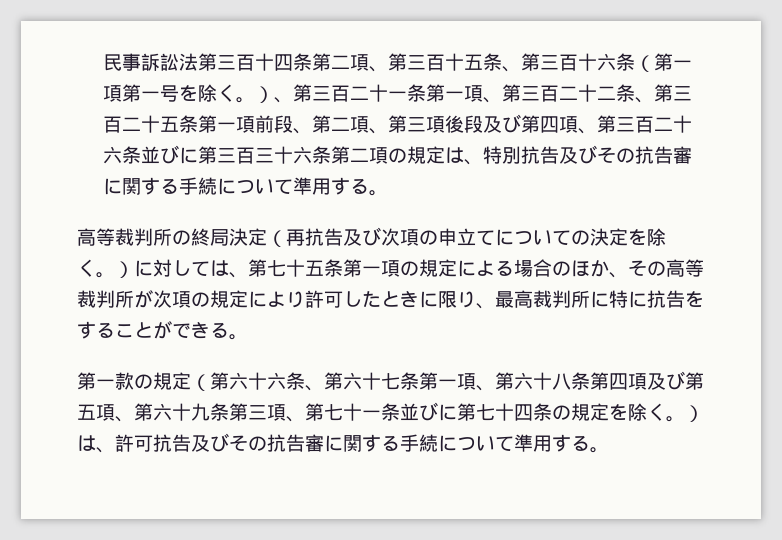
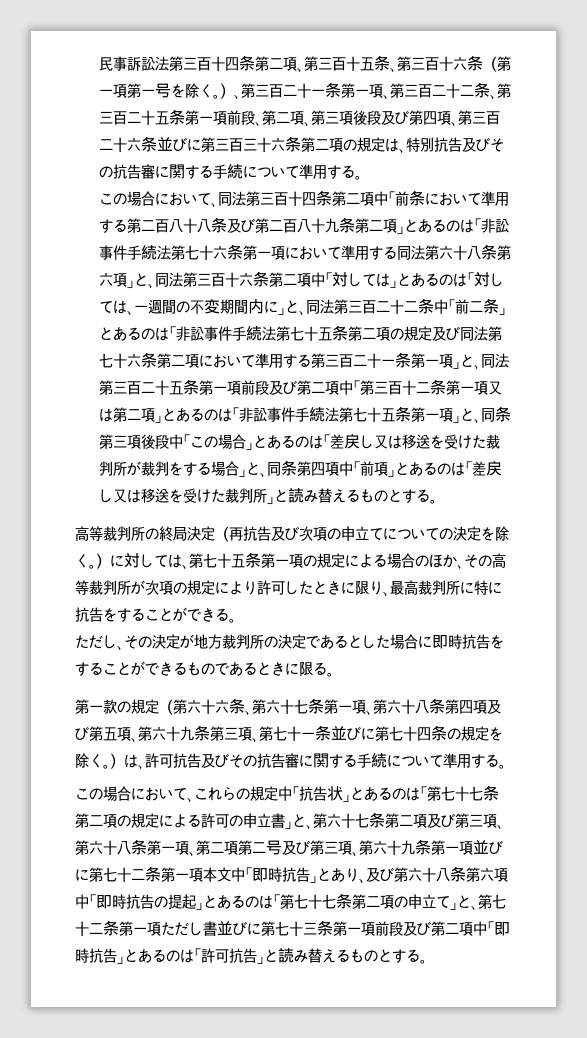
+ この場合において、同法第三百十四条第二項中「前条において準用する第二百八十八条及び第二百八十九条第二項」とあるのは「非訟事件手続法第七十六条第一項において準用する同法第六十八条第六項」と、同法第三百十六条第二項中「対しては」とあるのは「対しては、一週間の不変期間内に」と、同法第三百二十二条中「前二条」とあるのは「非訟事件手続法第七十五条第二項の規定及び同法第七十六条第二項において準用する第三百二十一条第一項」と、同法第三百二十五条第一項前段及び第二項中「第三百十二条第一項又は第二項」とあるのは「非訟事件手続法第七十五条第一項」と、同条第三項後段中「この場合」とあるのは「差戻し又は移送を受けた裁判所が裁判をする場合」と、同条第四項中「前項」とあるのは「差戻し又は移送を受けた裁判所」と読み替えるものとする。
+ ただし、その決定が地方裁判所の決定であるとした場合に即時抗告をすることができるものであるときに限る。
+ この場合において、これらの規定中「抗告状」とあるのは「第七十七条第二項の規定による許可の申立書」と、第六十七条第二項及び第三項、第六十八条第一項、第二項第二号及び第三項、第六十九条第一項並びに第七十二条第一項本文中「即時抗告」とあり、及び第六十八条第六項中「即時抗告の提起」とあるのは「第七十七条第二項の申立て」と、第七十二条第一項ただし書並びに第七十三条第一項前段及び第二項中「即時抗告」とあるのは「許可抗告」と読み替えるものとする。

